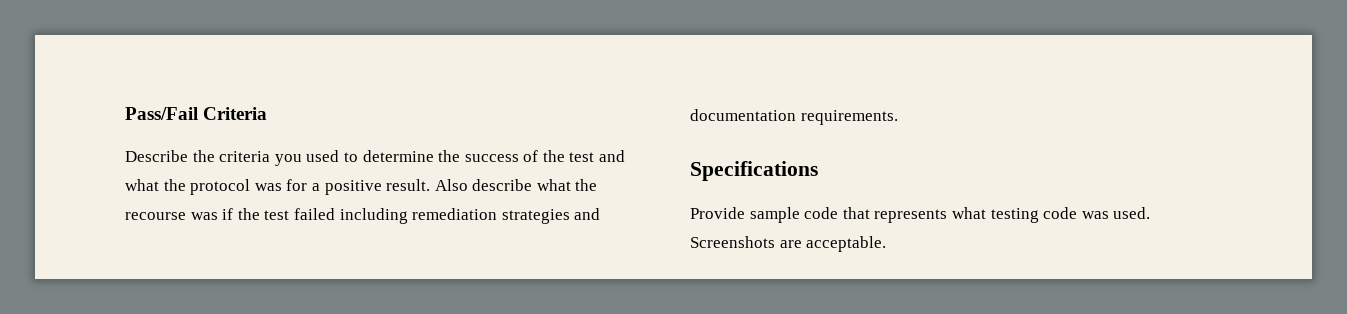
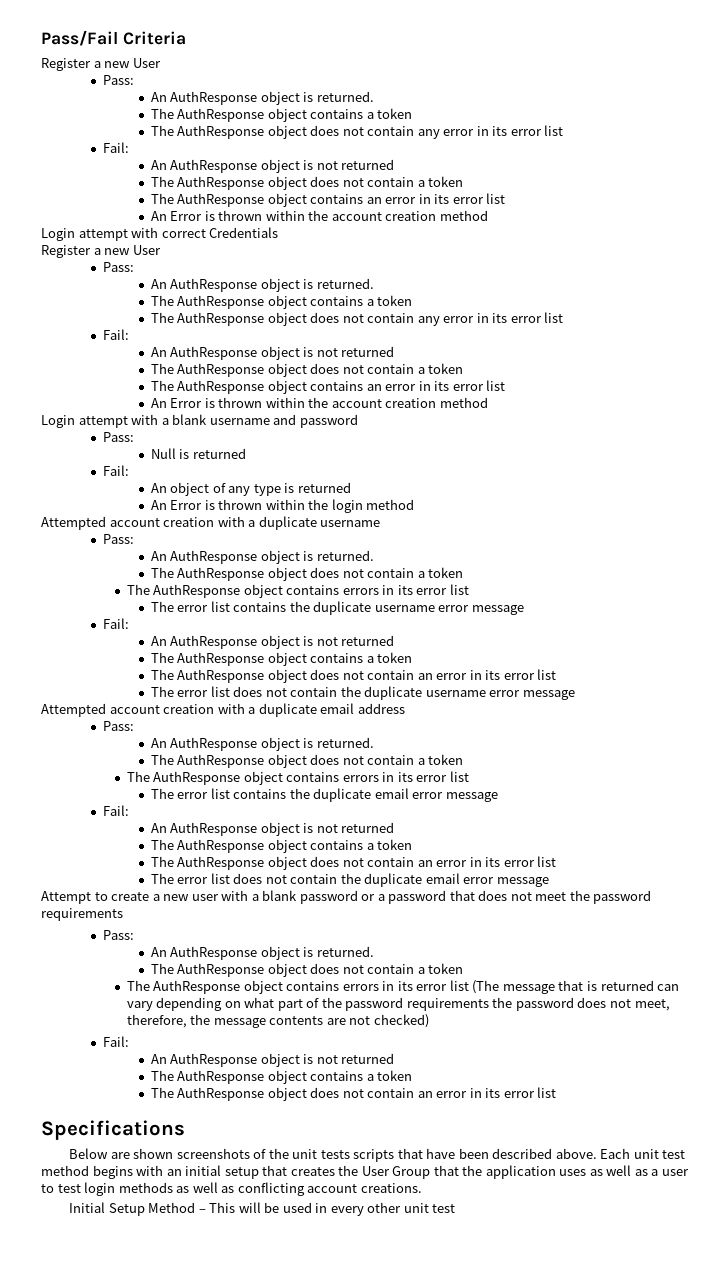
  Pass/Fail Criteria
- Describe the criteria you used to determine the success of the test and what the protocol was for a positive result. Also describe what the recourse was if the test failed including remediation strategies and documentation requirements.
+ Register a new User
+ Pass:
+ An AuthResponse object is returned.
+ The AuthResponse object contains a token
+ The AuthResponse object does not contain any error in its error list
+ Fail:
+ An AuthResponse object is not returned
+ The AuthResponse object does not contain a token
+ The AuthResponse object contains an error in its error list
+ An Error is thrown within the account creation method
+ Login attempt with correct Credentials
+ Register a new User
+ Pass:
+ An AuthResponse object is returned.
+ The AuthResponse object contains a token
+ The AuthResponse object does not contain any error in its error list
+ Fail:
+ An AuthResponse object is not returned
+ The AuthResponse object does not contain a token
+ The AuthResponse object contains an error in its error list
+ An Error is thrown within the account creation method
+ Login attempt with a blank username and password
+ Pass:
+ Null is returned
+ Fail:
+ An object of any type is returned
+ An Error is thrown within the login method
+ Attempted account creation with a duplicate username
+ Pass:
+ An AuthResponse object is returned.
+ The AuthResponse object does not contain a token
+ The AuthResponse object contains errors in its error list
+ The error list contains the duplicate username error message
+ Fail:
+ An AuthResponse object is not returned
+ The AuthResponse object contains a token
+ The AuthResponse object does not contain an error in its error list
+ The error list does not contain the duplicate username error message
+ Attempted account creation with a duplicate email address
+ Pass:
+ An AuthResponse object is returned.
+ The AuthResponse object does not contain a token
+ The AuthResponse object contains errors in its error list
+ The error list contains the duplicate email error message
+ Fail:
+ An AuthResponse object is not returned
+ The AuthResponse object contains a token
+ The AuthResponse object does not contain an error in its error list
+ The error list does not contain the duplicate email error message
+ Attempt to create a new user with a blank password or a password that does not meet the password requirements
+ Pass:
+ An AuthResponse object is returned.
+ The AuthResponse object does not contain a token
+ The AuthResponse object contains errors in its error list (The message that is returned can vary depending on what part of the password requirements the password does not meet, therefore, the message contents are not checked)
+ Fail:
+ An AuthResponse object is not returned
+ The AuthResponse object contains a token
+ The AuthResponse object does not contain an error in its error list
  Specifications
- Provide sample code that represents what testing code was used. Screenshots are acceptable.
+ Below are shown screenshots of the unit tests scripts that have been described above. Each unit test method begins with an initial setup that creates the User Group that the application uses as well as a user to test login methods as well as conflicting account creations.
+ Initial Setup Method – This will be used in every other unit test

